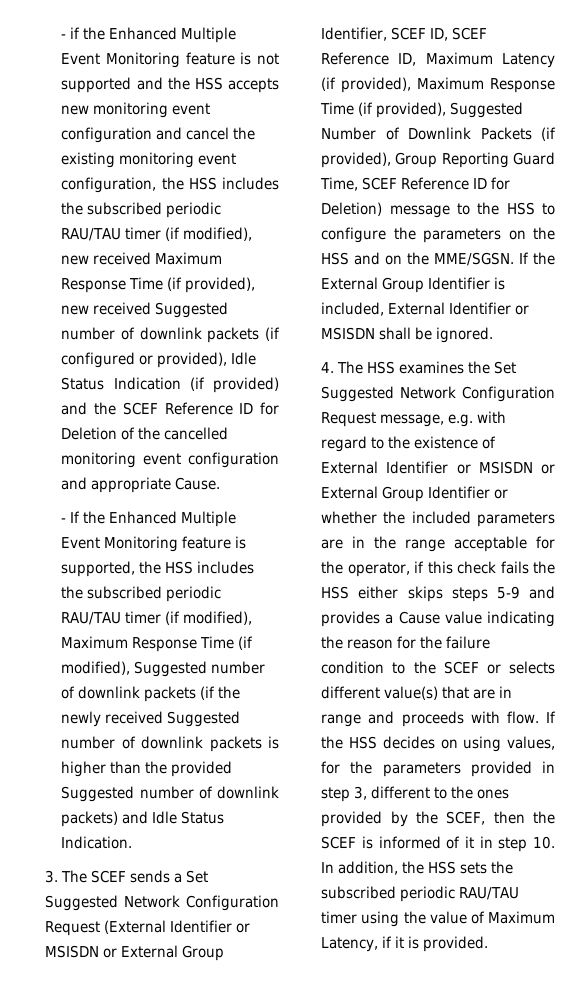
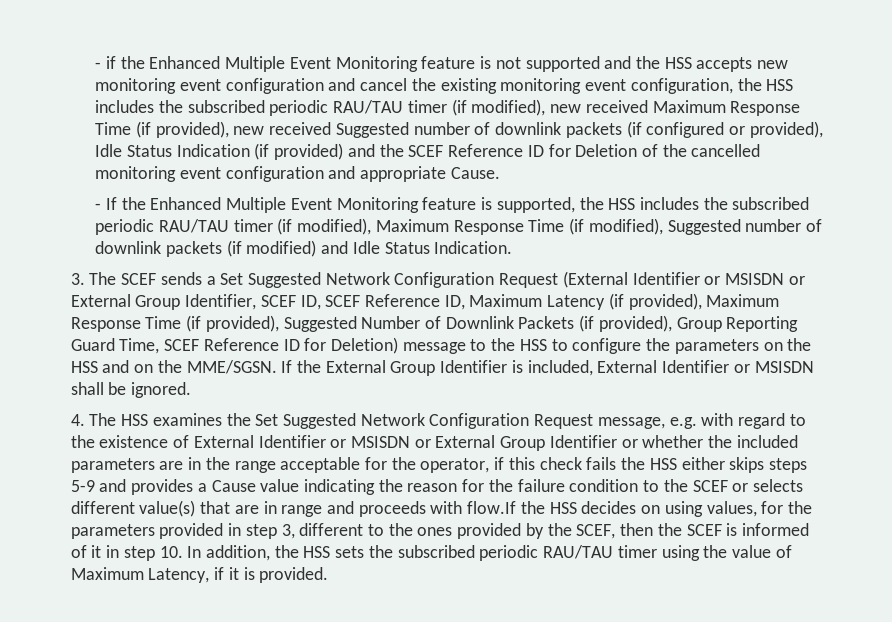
- - If the Enhanced Multiple Event Monitoring feature is supported, the HSS includes the subscribed periodic RAU/TAU timer (if modified), Maximum Response Time (if modified), Suggested number of downlink packets (if the newly received Suggested number of downlink packets is higher than the provided Suggested number of downlink packets) and Idle Status Indication.
+ - If the Enhanced Multiple Event Monitoring feature is supported, the HSS includes the subscribed periodic RAU/TAU timer (if modified), Maximum Response Time (if modified), Suggested number of downlink packets (if modified) and Idle Status Indication.
- 4. The HSS examines the Set Suggested Network Configuration Request message, e.g. with regard to the existence of External Identifier or MSISDN or External Group Identifier or whether the included parameters are in the range acceptable for the operator, if this check fails the HSS either skips steps 5-9 and provides a Cause value indicating the reason for the failure condition to the SCEF or selects different value(s) that are in range and proceeds with flow. If the HSS decides on using values, for the parameters provided in step 3, different to the ones provided by the SCEF, then the SCEF is informed of it in step 10. In addition, the HSS sets the subscribed periodic RAU/TAU timer using the value of Maximum Latency, if it is provided.
+ 4. The HSS examines the Set Suggested Network Configuration Request message, e.g. with regard to the existence of External Identifier or MSISDN or External Group Identifier or whether the included parameters are in the range acceptable for the operator, if this check fails the HSS either skips steps 5-9 and provides a Cause value indicating the reason for the failure condition to the SCEF or selects different value(s) that are in range and proceeds with flow.If the HSS decides on using values, for the parameters provided in step 3, different to the ones provided by the SCEF, then the SCEF is informed of it in step 10. In addition, the HSS sets the subscribed periodic RAU/TAU timer using the value of Maximum Latency, if it is provided.

